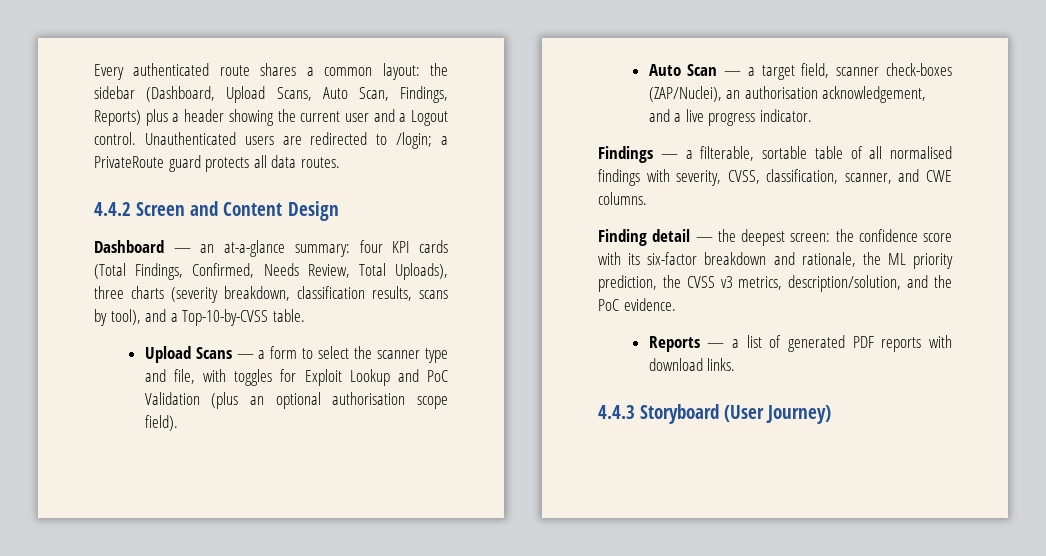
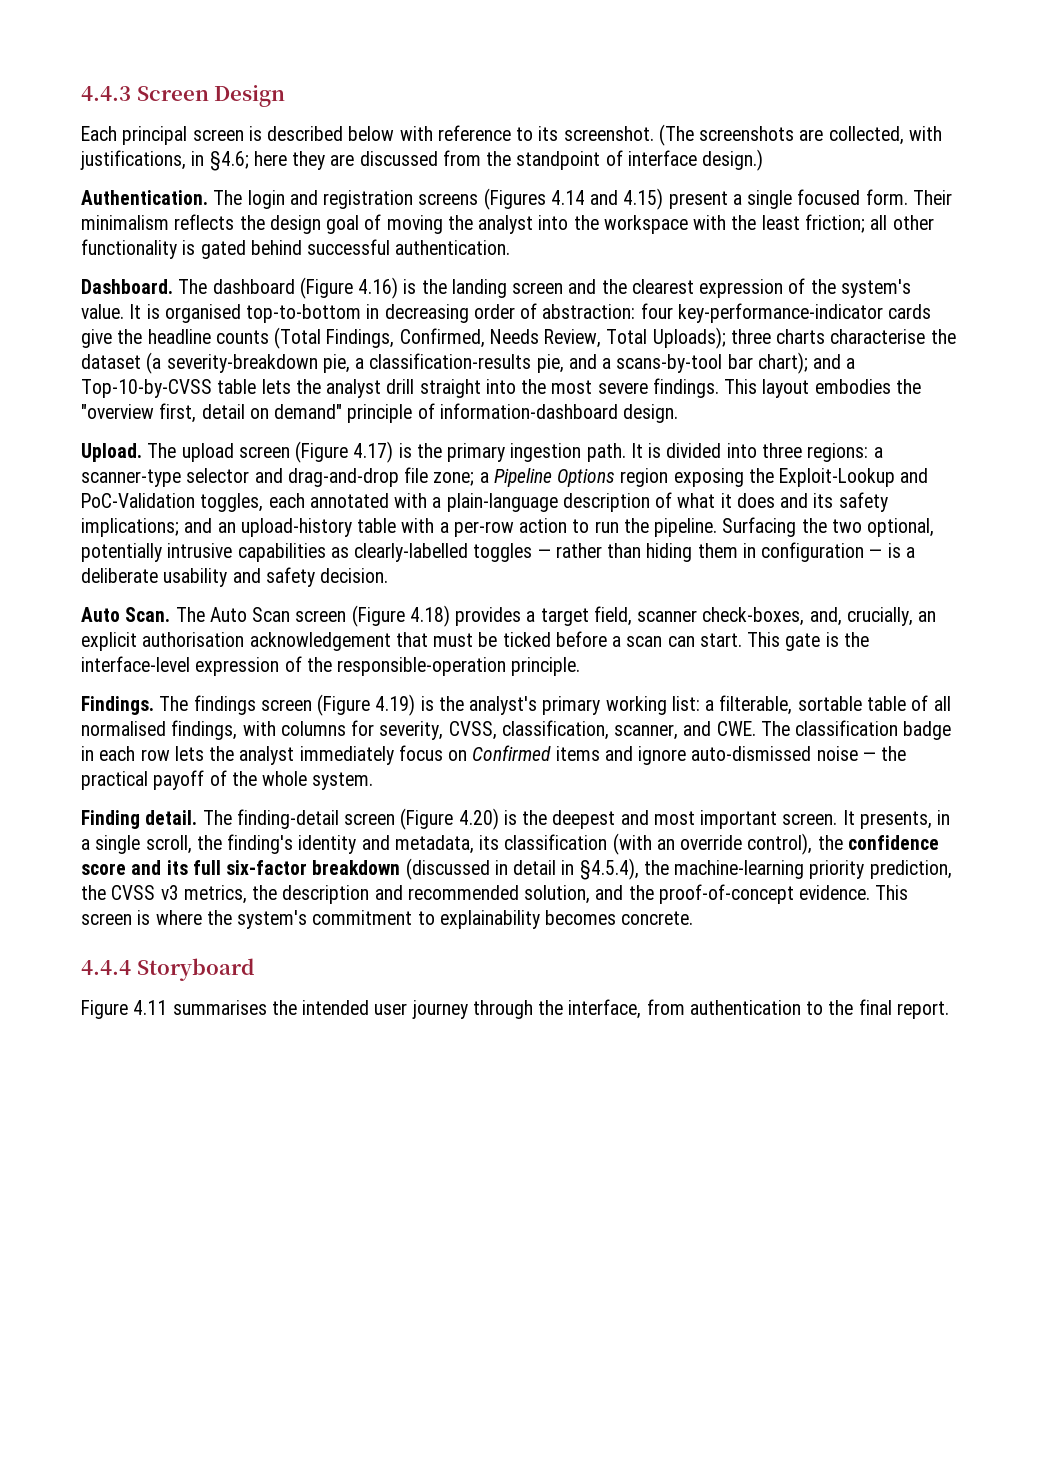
- Every authenticated route shares a common layout: the sidebar (Dashboard, Upload Scans, Auto Scan, Findings, Reports) plus a header showing the current user and a Logout control. Unauthenticated users are redirected to /login; a PrivateRoute guard protects all data routes.
- 4.4.2 Screen and Content Design
- Dashboard — an at-a-glance summary: four KPI cards (Total Findings, Confirmed, Needs Review, Total Uploads), three charts (severity breakdown, classification results, scans by tool), and a Top-10-by-CVSS table.
- Upload Scans — a form to select the scanner type and file, with toggles for Exploit Lookup and PoC Validation (plus an optional authorisation scope field).
- Auto Scan — a target field, scanner check-boxes (ZAP/Nuclei), an authorisation acknowledgement, and a live progress indicator.
- Findings — a filterable, sortable table of all normalised findings with severity, CVSS, classification, scanner, and CWE columns.
- Finding detail — the deepest screen: the confidence score with its six-factor breakdown and rationale, the ML priority prediction, the CVSS v3 metrics, description/solution, and the PoC evidence.
- Reports — a list of generated PDF reports with download links.
- 4.4.3 Storyboard (User Journey)
+ 4.4.3 Screen Design
+ Each principal screen is described below with reference to its screenshot. (The screenshots are collected, with justifications, in §4.6; here they are discussed from the standpoint of interface design.)
+ Authentication. The login and registration screens (Figures 4.14 and 4.15) present a single focused form. Their minimalism reflects the design goal of moving the analyst into the workspace with the least friction; all other functionality is gated behind successful authentication.
+ Dashboard. The dashboard (Figure 4.16) is the landing screen and the clearest expression of the system's value. It is organised top-to-bottom in decreasing order of abstraction: four key-performance-indicator cards give the headline counts (Total Findings, Confirmed, Needs Review, Total Uploads); three charts characterise the dataset (a severity-breakdown pie, a classification-results pie, and a scans-by-tool bar chart); and a Top-10-by-CVSS table lets the analyst drill straight into the most severe findings. This layout embodies the "overview first, detail on demand" principle of information-dashboard design.
+ Upload. The upload screen (Figure 4.17) is the primary ingestion path. It is divided into three regions: a scanner-type selector and drag-and-drop file zone; a Pipeline Options region exposing the Exploit-Lookup and PoC-Validation toggles, each annotated with a plain-language description of what it does and its safety implications; and an upload-history table with a per-row action to run the pipeline. Surfacing the two optional, potentially intrusive capabilities as clearly-labelled toggles — rather than hiding them in configuration — is a deliberate usability and safety decision.
+ Auto Scan. The Auto Scan screen (Figure 4.18) provides a target field, scanner check-boxes, and, crucially, an explicit authorisation acknowledgement that must be ticked before a scan can start. This gate is the interface-level expression of the responsible-operation principle.
+ Findings. The findings screen (Figure 4.19) is the analyst's primary working list: a filterable, sortable table of all normalised findings, with columns for severity, CVSS, classification, scanner, and CWE. The classification badge in each row lets the analyst immediately focus on Confirmed items and ignore auto-dismissed noise — the practical payoff of the whole system.
+ Finding detail. The finding-detail screen (Figure 4.20) is the deepest and most important screen. It presents, in a single scroll, the finding's identity and metadata, its classification (with an override control), the confidence score and its full six-factor breakdown (discussed in detail in §4.5.4), the machine-learning priority prediction, the CVSS v3 metrics, the description and recommended solution, and the proof-of-concept evidence. This screen is where the system's commitment to explainability becomes concrete.
+ 4.4.4 Storyboard
+ Figure 4.11 summarises the intended user journey through the interface, from authentication to the final report.

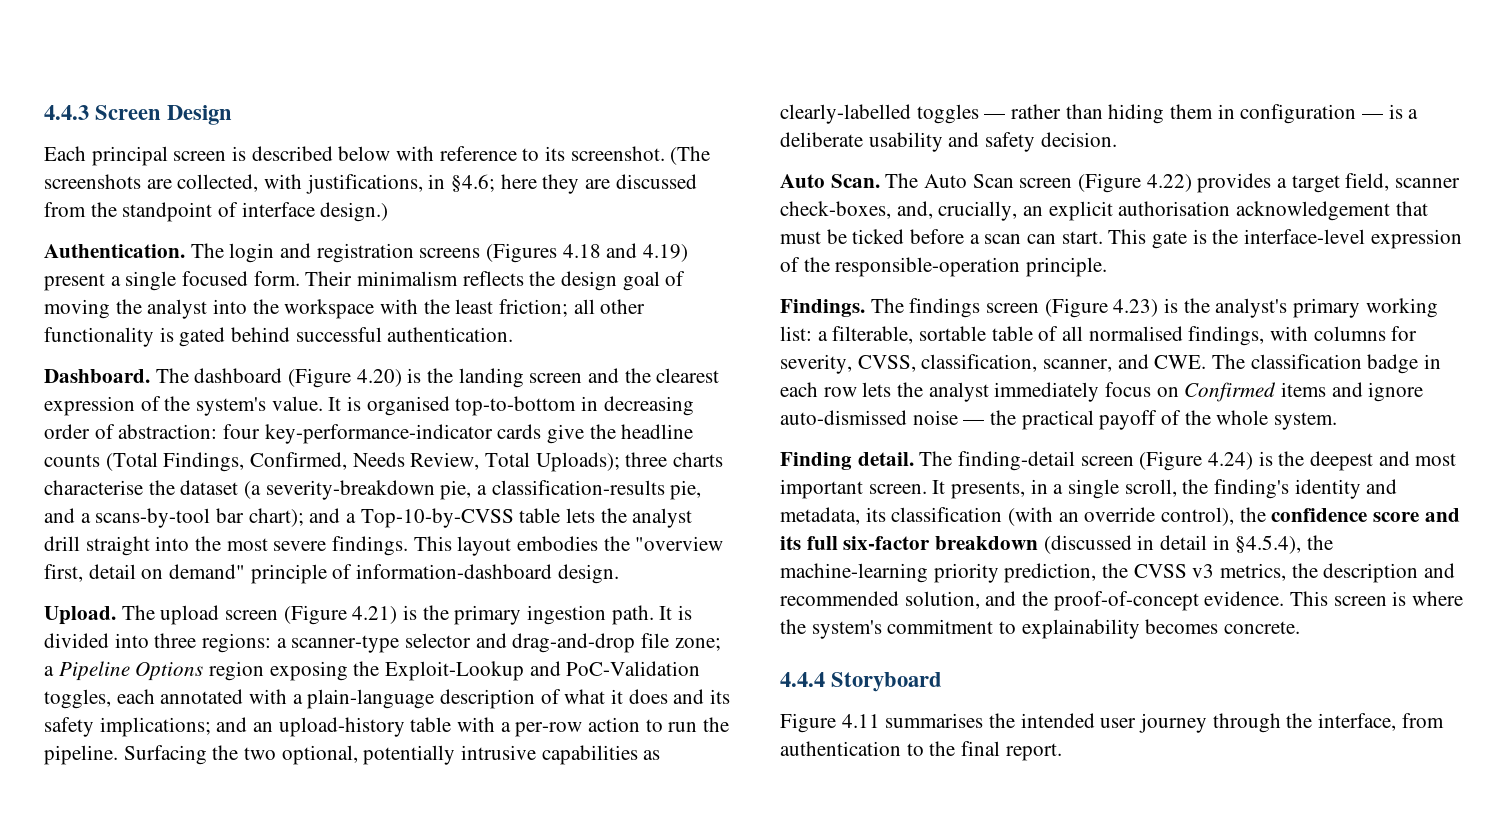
- The login and registration screens (Figures 4.14 and 4.15) present a single focused form.
+ The login and registration screens (Figures 4.18 and 4.19) present a single focused form.
- The dashboard (Figure 4.16) is the landing screen and the clearest expression of the system's value.
+ The dashboard (Figure 4.20) is the landing screen and the clearest expression of the system's value.
- The upload screen (Figure 4.17) is the primary ingestion path.
+ The upload screen (Figure 4.21) is the primary ingestion path.
- The Auto Scan screen (Figure 4.18) provides a target field, scanner check-boxes, and, crucially, an explicit authorisation acknowledgement that must be ticked before a scan can start.
+ The Auto Scan screen (Figure 4.22) provides a target field, scanner check-boxes, and, crucially, an explicit authorisation acknowledgement that must be ticked before a scan can start.
- The findings screen (Figure 4.19) is the analyst's primary working list: a filterable, sortable table of all normalised findings, with columns for severity, CVSS, classification, scanner, and CWE. The classification badge in each row lets the analyst immediately focus on Confirmed items and ignore auto-dismissed noise — the practical payoff of the whole system.
+ The findings screen (Figure 4.23) is the analyst's primary working list: a filterable, sortable table of all normalised findings, with columns for severity, CVSS, classification, scanner, and CWE. The classification badge in each row lets the analyst immediately focus on Confirmed items and ignore auto-dismissed noise — the practical payoff of the whole system.
- The finding-detail screen (Figure 4.20) is the deepest and most important screen.
+ The finding-detail screen (Figure 4.24) is the deepest and most important screen.

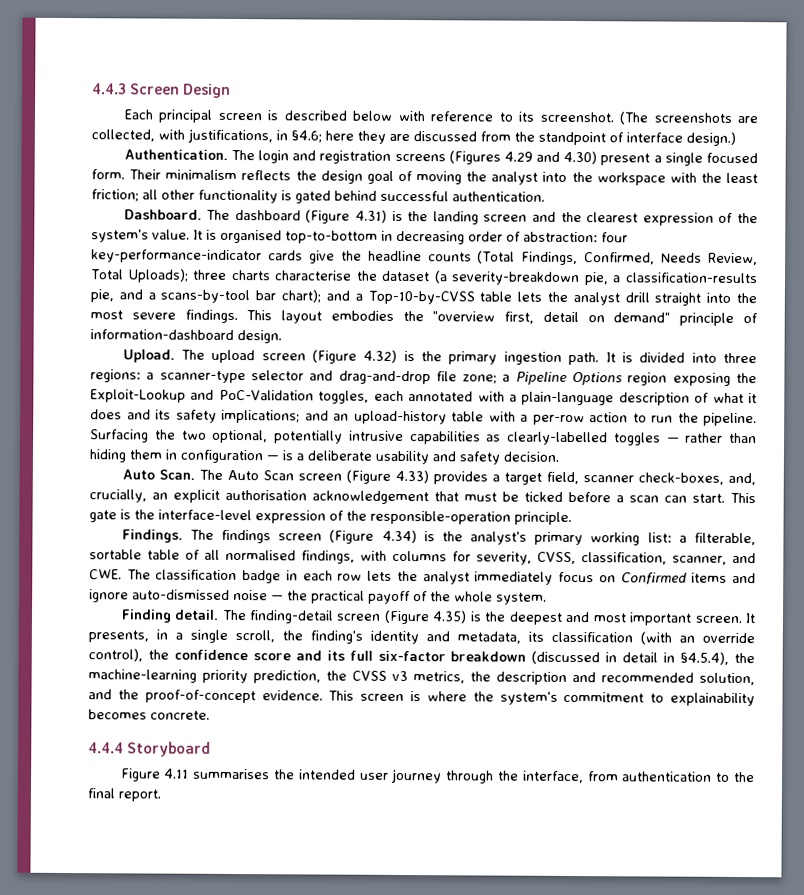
- The login and registration screens (Figures 4.18 and 4.19) present a single focused form.
+ The login and registration screens (Figures 4.29 and 4.30) present a single focused form.
- The dashboard (Figure 4.20) is the landing screen and the clearest expression of the system's value.
+ The dashboard (Figure 4.31) is the landing screen and the clearest expression of the system's value.
- The upload screen (Figure 4.21) is the primary ingestion path.
+ The upload screen (Figure 4.32) is the primary ingestion path.
- The Auto Scan screen (Figure 4.22) provides a target field, scanner check-boxes, and, crucially, an explicit authorisation acknowledgement that must be ticked before a scan can start.
+ The Auto Scan screen (Figure 4.33) provides a target field, scanner check-boxes, and, crucially, an explicit authorisation acknowledgement that must be ticked before a scan can start.
- The findings screen (Figure 4.23) is the analyst's primary working list: a filterable, sortable table of all normalised findings, with columns for severity, CVSS, classification, scanner, and CWE. The classification badge in each row lets the analyst immediately focus on Confirmed items and ignore auto-dismissed noise — the practical payoff of the whole system.
+ The findings screen (Figure 4.34) is the analyst's primary working list: a filterable, sortable table of all normalised findings, with columns for severity, CVSS, classification, scanner, and CWE. The classification badge in each row lets the analyst immediately focus on Confirmed items and ignore auto-dismissed noise — the practical payoff of the whole system.
- The finding-detail screen (Figure 4.24) is the deepest and most important screen.
+ The finding-detail screen (Figure 4.35) is the deepest and most important screen.

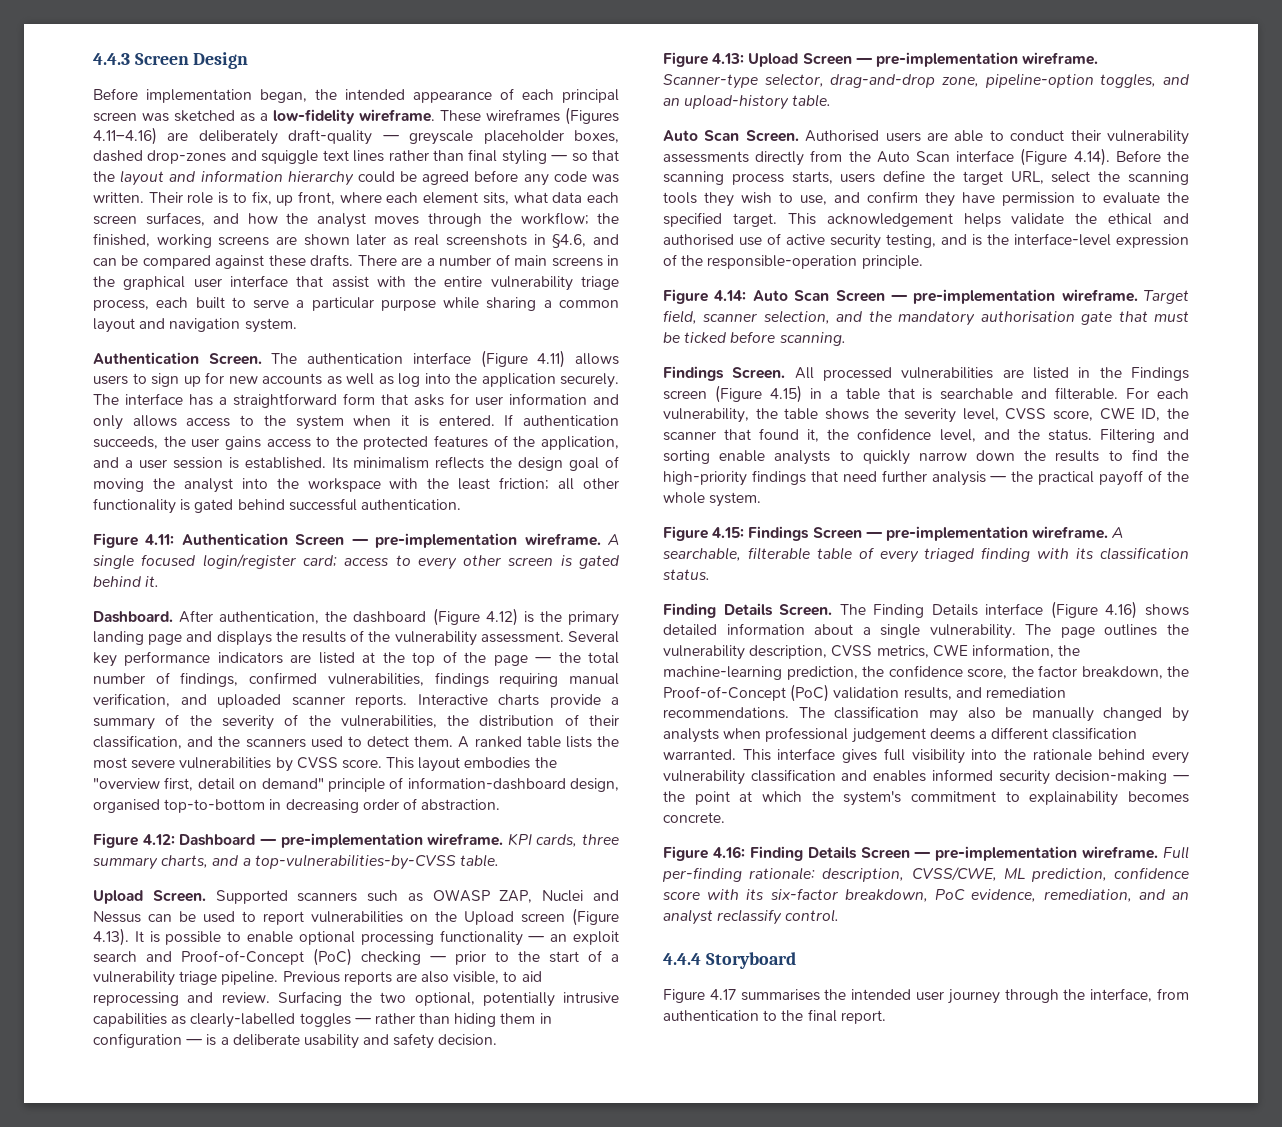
- Each principal screen is described below with reference to its screenshot. (The screenshots are collected, with justifications, in §4.6; here they are discussed from the standpoint of interface design.)
- Authentication. The login and registration screens (Figures 4.29 and 4.30) present a single focused form. Their minimalism reflects the design goal of moving the analyst into the workspace with the least friction; all other functionality is gated behind successful authentication.
+ Before implementation began, the intended appearance of each principal screen was sketched as a low-fidelity wireframe. These wireframes (Figures 4.11–4.16) are deliberately draft-quality — greyscale placeholder boxes, dashed drop-zones and squiggle text lines rather than final styling — so that the layout and information hierarchy could be agreed before any code was written. Their role is to fix, up front, where each element sits, what data each screen surfaces, and how the analyst moves through the workflow; the finished, working screens are shown later as real screenshots in §4.6, and can be compared against these drafts. There are a number of main screens in the graphical user interface that assist with the entire vulnerability triage process, each built to serve a particular purpose while sharing a common layout and navigation system.
+ Authentication Screen. The authentication interface (Figure 4.11) allows users to sign up for new accounts as well as log into the application securely. The interface has a straightforward form that asks for user information and only allows access to the system when it is entered. If authentication succeeds, the user gains access to the protected features of the application, and a user session is established. Its minimalism reflects the design goal of moving the analyst into the workspace with the least friction; all other functionality is gated behind successful authentication.
- Dashboard. The dashboard (Figure 4.31) is the landing screen and the clearest expression of the system's value. It is organised top-to-bottom in decreasing order of abstraction: four key-performance-indicator cards give the headline counts (Total Findings, Confirmed, Needs Review, Total Uploads); three charts characterise the dataset (a severity-breakdown pie, a classification-results pie, and a scans-by-tool bar chart); and a Top-10-by-CVSS table lets the analyst drill straight into the most severe findings.
+ Figure 4.11: Authentication Screen — pre-implementation wireframe. A single focused login/register card; access to every other screen is gated behind it.
+ Dashboard. After authentication, the dashboard (Figure 4.12) is the primary landing page and displays the results of the vulnerability assessment. Several key performance indicators are listed at the top of the page — the total number of findings, confirmed vulnerabilities, findings requiring manual verification, and uploaded scanner reports. Interactive charts provide a summary of the severity of the vulnerabilities, the distribution of their classification, and the scanners used to detect them. A ranked table lists the most severe vulnerabilities by CVSS score.
- This layout embodies the "overview first, detail on demand" principle of information-dashboard design.
- Upload. The upload screen (Figure 4.32) is the primary ingestion path. It is divided into three regions: a scanner-type selector and drag-and-drop file zone; a Pipeline Options region exposing the Exploit-Lookup and PoC-Validation toggles, each annotated with a plain-language description of what it does and its safety implications; and an upload-history table with a per-row action to run the pipeline.
+ This layout embodies the "overview first, detail on demand" principle of information-dashboard design, organised top-to-bottom in decreasing order of abstraction.
+ Figure 4.12: Dashboard — pre-implementation wireframe. KPI cards, three summary charts, and a top-vulnerabilities-by-CVSS table.
+ Upload Screen. Supported scanners such as OWASP ZAP, Nuclei and Nessus can be used to report vulnerabilities on the Upload screen (Figure 4.13). It is possible to enable optional processing functionality — an exploit search and Proof-of-Concept (PoC) checking — prior to the start of a vulnerability triage pipeline. Previous reports are also visible, to aid reprocessing and review.
- Auto Scan. The Auto Scan screen (Figure 4.33) provides a target field, scanner check-boxes, and, crucially, an explicit authorisation acknowledgement that must be ticked before a scan can start. This gate is the interface-level expression of the responsible-operation principle.
+ Figure 4.13: Upload Screen — pre-implementation wireframe. Scanner-type selector, drag-and-drop zone, pipeline-option toggles, and an upload-history table.
+ Auto Scan Screen. Authorised users are able to conduct their vulnerability assessments directly from the Auto Scan interface (Figure 4.14). Before the scanning process starts, users define the target URL, select the scanning tools they wish to use, and confirm they have permission to evaluate the specified target. This acknowledgement helps validate the ethical and authorised use of active security testing, and is the interface-level expression of the responsible-operation principle.
- Findings. The findings screen (Figure 4.34) is the analyst's primary working list: a filterable, sortable table of all normalised findings, with columns for severity, CVSS, classification, scanner, and CWE. The classification badge in each row lets the analyst immediately focus on Confirmed items and ignore auto-dismissed noise — the practical payoff of the whole system.
+ Figure 4.14: Auto Scan Screen — pre-implementation wireframe. Target field, scanner selection, and the mandatory authorisation gate that must be ticked before scanning.
+ Findings Screen. All processed vulnerabilities are listed in the Findings screen (Figure 4.15) in a table that is searchable and filterable. For each vulnerability, the table shows the severity level, CVSS score, CWE ID, the scanner that found it, the confidence level, and the status. Filtering and sorting enable analysts to quickly narrow down the results to find the high-priority findings that need further analysis — the practical payoff of the whole system.
- Finding detail. The finding-detail screen (Figure 4.35) is the deepest and most important screen. It presents, in a single scroll, the finding's identity and metadata, its classification (with an override control), the confidence score and its full six-factor breakdown (discussed in detail in §4.5.4), the machine-learning priority prediction, the CVSS v3 metrics, the description and recommended solution, and the proof-of-concept evidence. This screen is where the system's commitment to explainability becomes concrete.
+ Figure 4.15: Findings Screen — pre-implementation wireframe. A searchable, filterable table of every triaged finding with its classification status.
+ Finding Details Screen. The Finding Details interface (Figure 4.16) shows detailed information about a single vulnerability. The page outlines the vulnerability description, CVSS metrics, CWE information, the machine-learning prediction, the confidence score, the factor breakdown, the Proof-of-Concept (PoC) validation results, and remediation recommendations. The classification may also be manually changed by analysts when professional judgement deems a different classification warranted. This interface gives full visibility into the rationale behind every vulnerability classification and enables informed security decision-making — the point at which the system's commitment to explainability becomes concrete.
+ Figure 4.16: Finding Details Screen — pre-implementation wireframe. Full per-finding rationale: description, CVSS/CWE, ML prediction, confidence score with its six-factor breakdown, PoC evidence, remediation, and an analyst reclassify control.
- Figure 4.11 summarises the intended user journey through the interface, from authentication to the final report.
+ Figure 4.17 summarises the intended user journey through the interface, from authentication to the final report.

